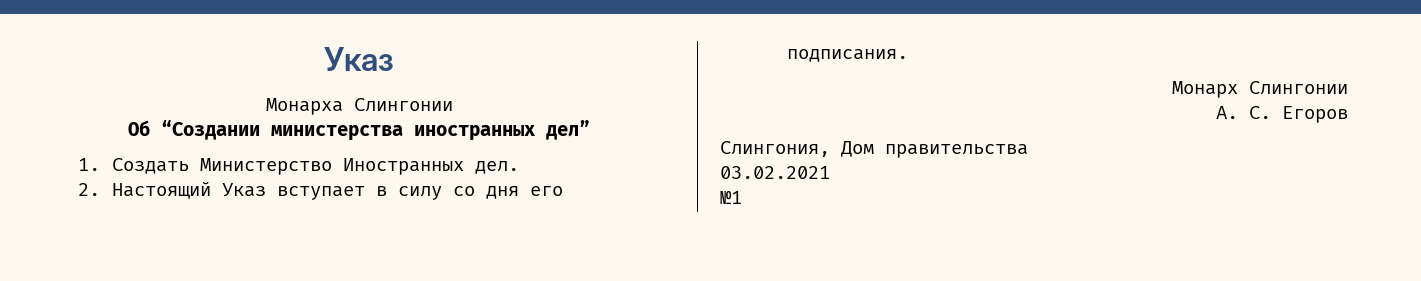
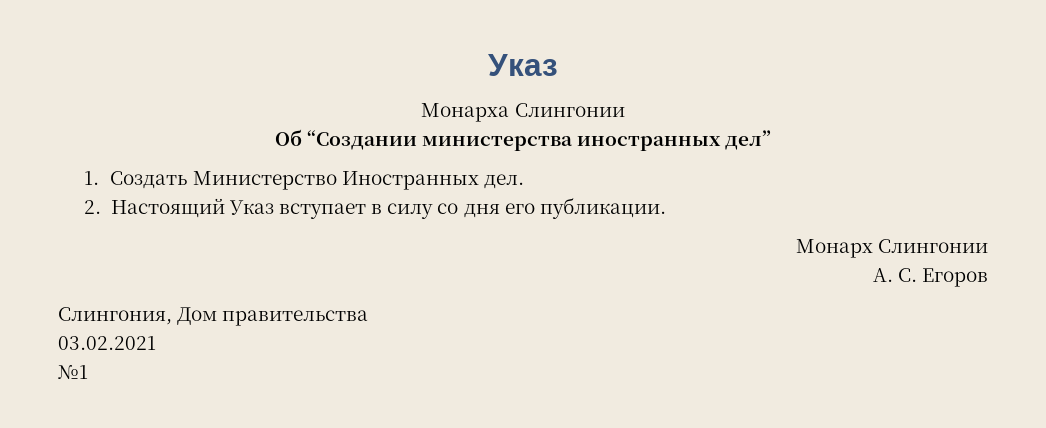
- 2. Настоящий Указ вступает в силу со дня его подписания.
+ 2. Настоящий Указ вступает в силу со дня его публикации.

